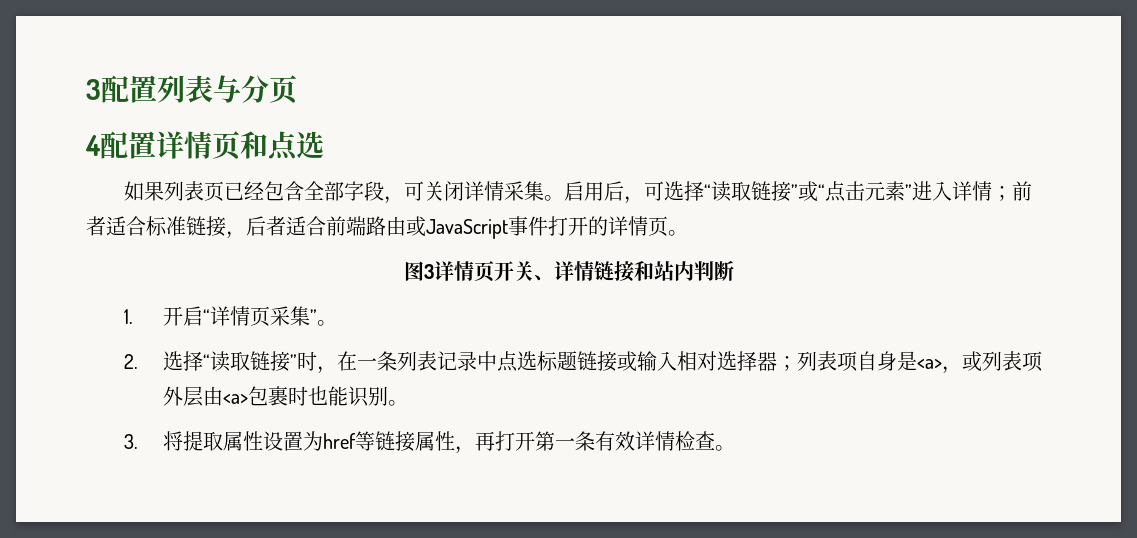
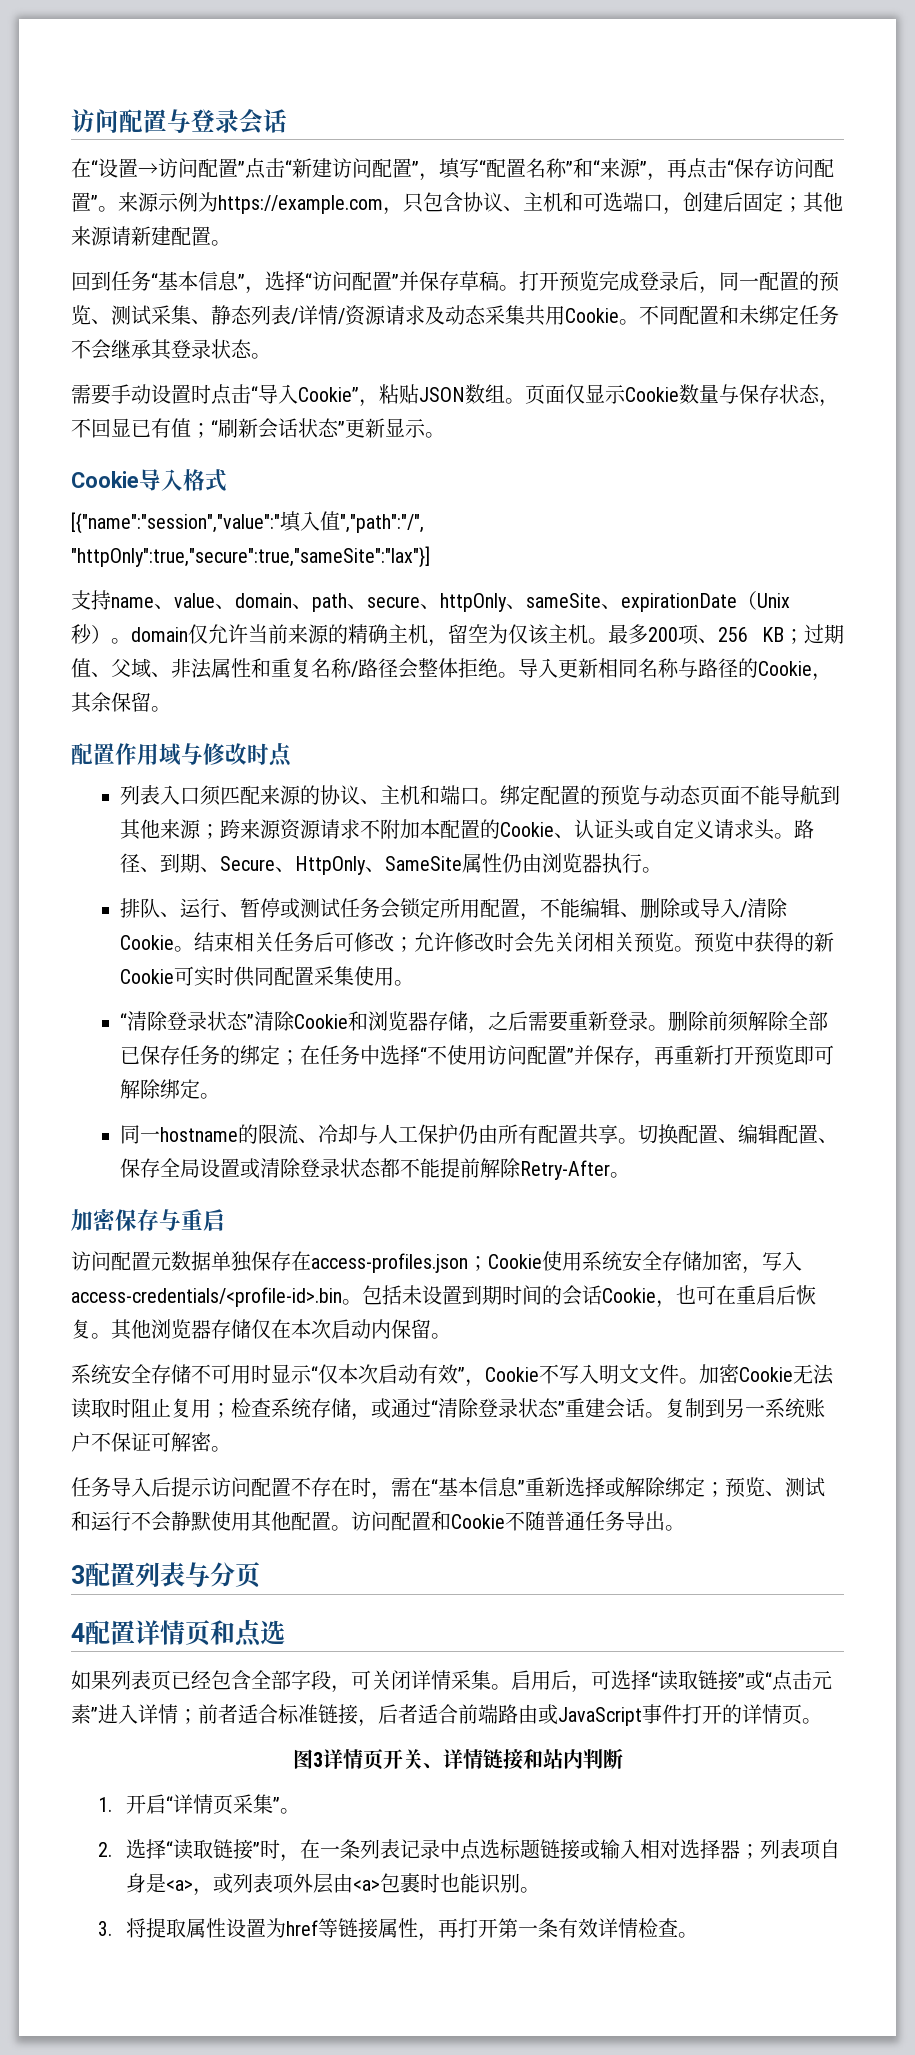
+ 访问配置与登录会话
+ 在“设置→访问配置”点击“新建访问配置”，填写“配置名称”和“来源”，再点击“保存访问配置”。来源示例为https://example.com，只包含协议、主机和可选端口，创建后固定；其他来源请新建配置。
+ 回到任务“基本信息”，选择“访问配置”并保存草稿。打开预览完成登录后，同一配置的预览、测试采集、静态列表/详情/资源请求及动态采集共用Cookie。不同配置和未绑定任务不会继承其登录状态。
+ 需要手动设置时点击“导入Cookie”，粘贴JSON数组。页面仅显示Cookie数量与保存状态，不回显已有值；“刷新会话状态”更新显示。
+ Cookie导入格式
+ [{"name":"session","value":"填入值","path":"/",
+ "httpOnly":true,"secure":true,"sameSite":"lax"}]
+ 支持name、value、domain、path、secure、httpOnly、sameSite、expirationDate（Unix秒）。domain仅允许当前来源的精确主机，留空为仅该主机。最多200项、256 KB；过期值、父域、非法属性和重复名称/路径会整体拒绝。导入更新相同名称与路径的Cookie，其余保留。
+ 配置作用域与修改时点
+ 列表入口须匹配来源的协议、主机和端口。绑定配置的预览与动态页面不能导航到其他来源；跨来源资源请求不附加本配置的Cookie、认证头或自定义请求头。路径、到期、Secure、HttpOnly、SameSite属性仍由浏览器执行。
+ 排队、运行、暂停或测试任务会锁定所用配置，不能编辑、删除或导入/清除Cookie。结束相关任务后可修改；允许修改时会先关闭相关预览。预览中获得的新Cookie可实时供同配置采集使用。
+ “清除登录状态”清除Cookie和浏览器存储，之后需要重新登录。删除前须解除全部已保存任务的绑定；在任务中选择“不使用访问配置”并保存，再重新打开预览即可解除绑定。
+ 同一hostname的限流、冷却与人工保护仍由所有配置共享。切换配置、编辑配置、保存全局设置或清除登录状态都不能提前解除Retry-After。
+ 加密保存与重启
+ 访问配置元数据单独保存在access-profiles.json；Cookie使用系统安全存储加密，写入access-credentials/<profile-id>.bin。包括未设置到期时间的会话Cookie，也可在重启后恢复。其他浏览器存储仅在本次启动内保留。
+ 系统安全存储不可用时显示“仅本次启动有效”，Cookie不写入明文文件。加密Cookie无法读取时阻止复用；检查系统存储，或通过“清除登录状态”重建会话。复制到另一系统账户不保证可解密。
+ 任务导入后提示访问配置不存在时，需在“基本信息”重新选择或解除绑定；预览、测试和运行不会静默使用其他配置。访问配置和Cookie不随普通任务导出。

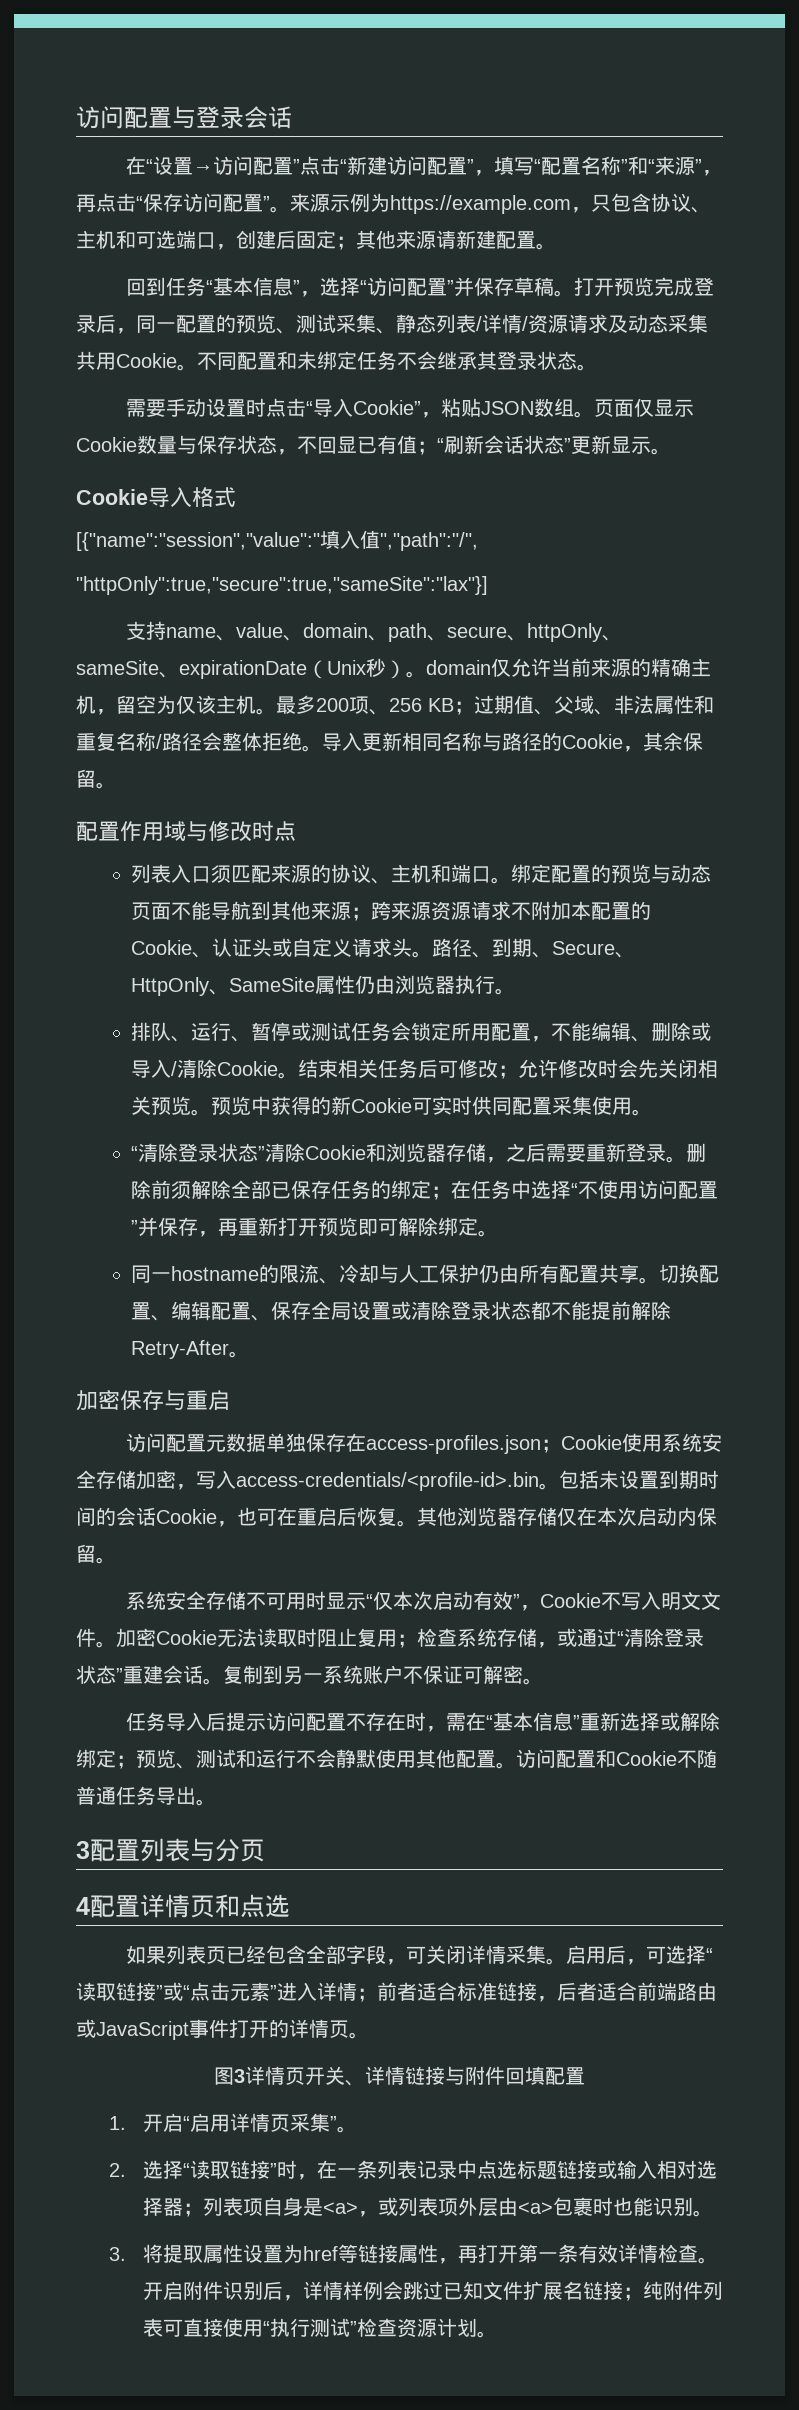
- 图3详情页开关、详情链接和站内判断
+ 图3详情页开关、详情链接与附件回填配置
- 1.开启“详情页采集”。
+ 1.开启“启用详情页采集”。
+ 开启附件识别后，详情样例会跳过已知文件扩展名链接；纯附件列表可直接使用“执行测试”检查资源计划。

